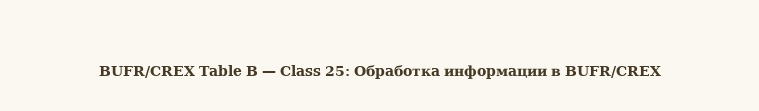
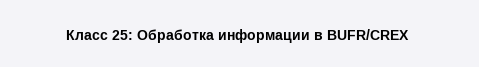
- BUFR/CREX Table B — Class 25: Обработка информации в BUFR/CREX
+ Класс 25: Обработка информации в BUFR/CREX

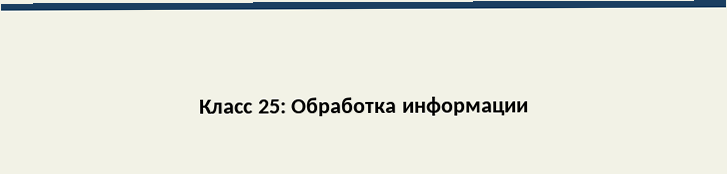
- Класс 25: Обработка информации в BUFR/CREX
+ Класс 25: Обработка информации

